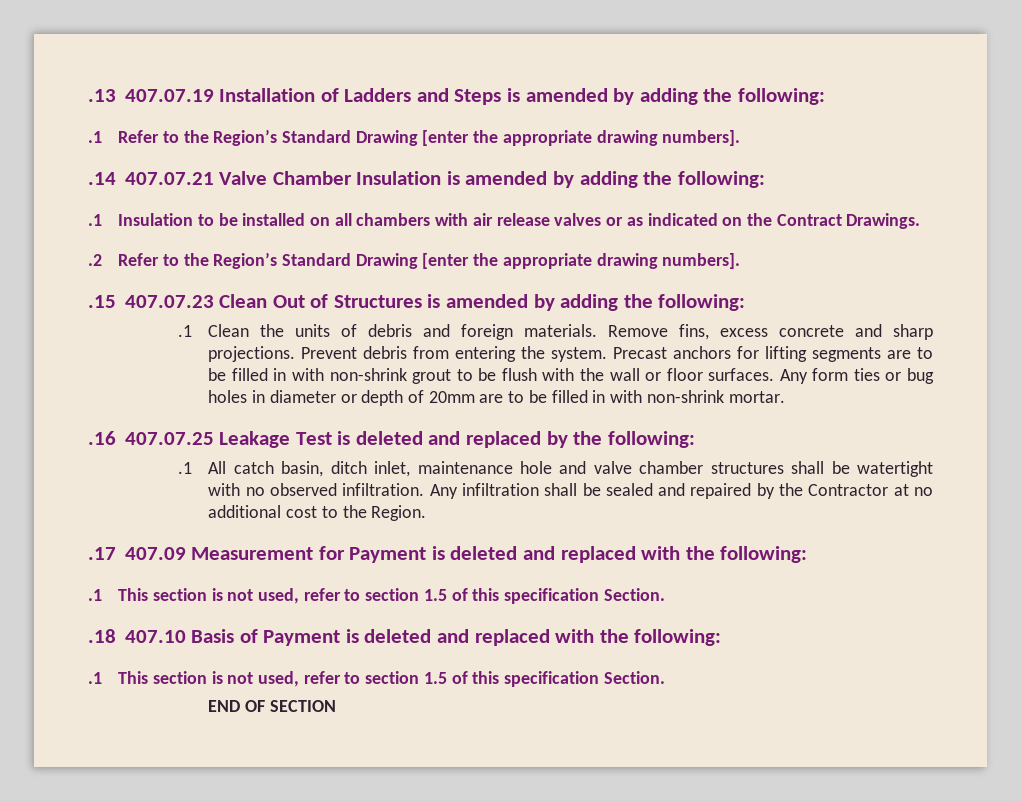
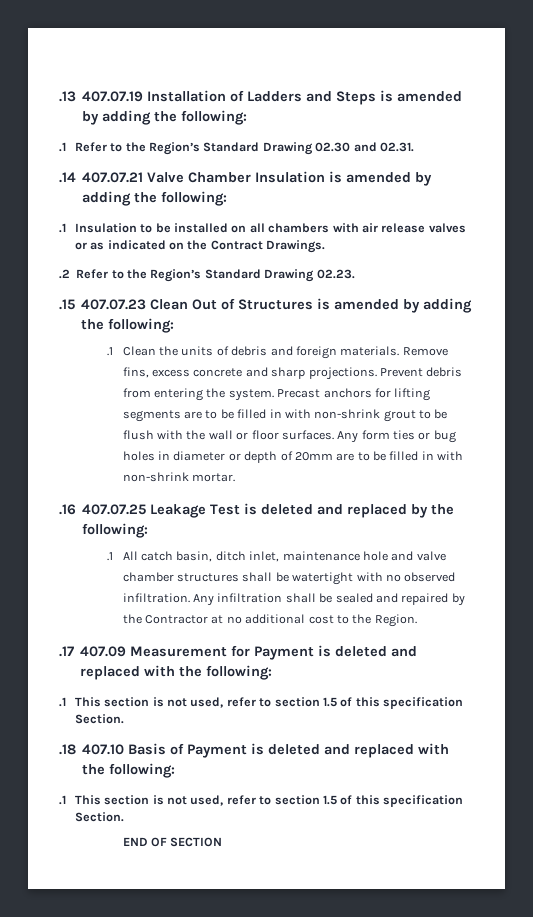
- .1 Refer to the Region’s Standard Drawing [enter the appropriate drawing numbers].
+ .1 Refer to the Region’s Standard Drawing 02.30 and 02.31.
- .2 Refer to the Region’s Standard Drawing [enter the appropriate drawing numbers].
+ .2 Refer to the Region’s Standard Drawing 02.23.

